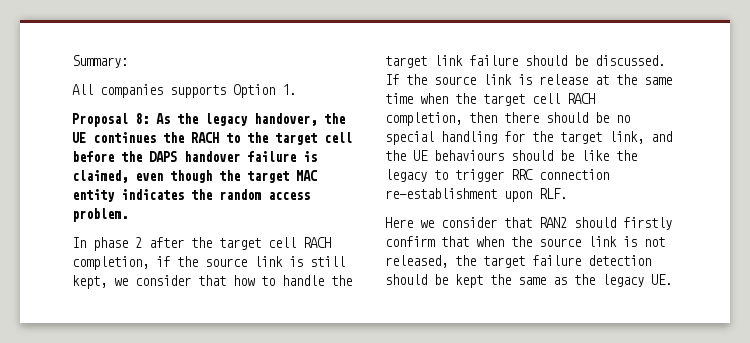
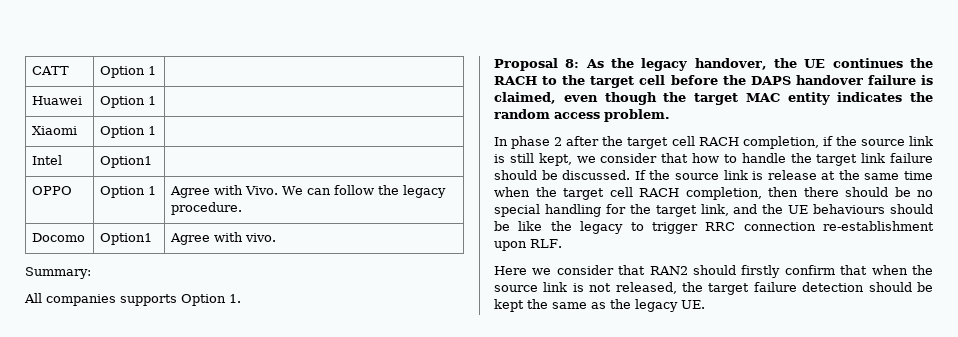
+ CATT | Option 1 |
+ Huawei | Option 1 |
+ Xiaomi | Option 1 |
+ Intel | Option1 |
+ OPPO | Option 1 | Agree with Vivo. We can follow the legacy procedure.
+ Docomo | Option1 | Agree with vivo.

